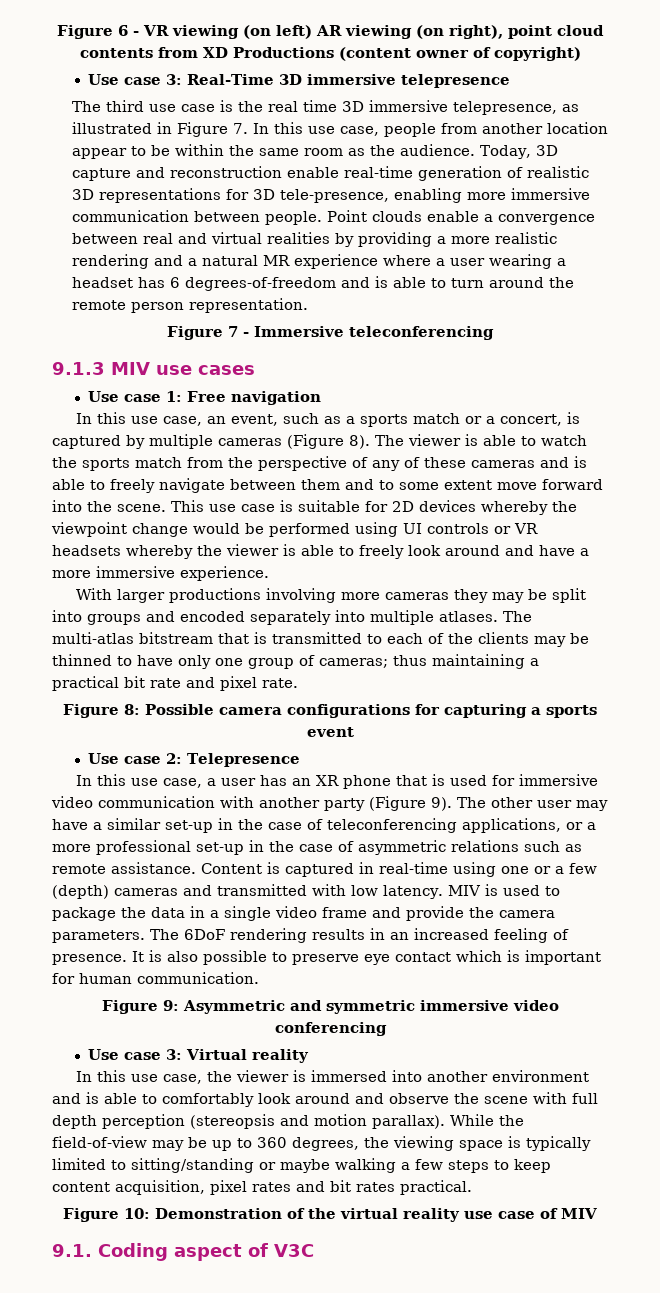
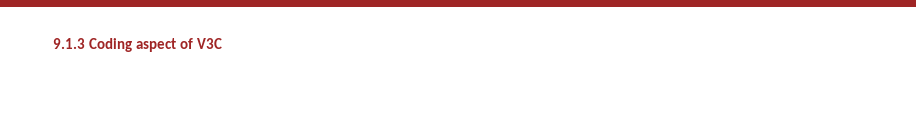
- Figure 6 - VR viewing (on left) AR viewing (on right), point cloud contents from XD Productions (content owner of copyright)
- Use case 3: Real-Time 3D immersive telepresence
- The third use case is the real time 3D immersive telepresence, as illustrated in Figure 7. In this use case, people from another location appear to be within the same room as the audience. Today, 3D capture and reconstruction enable real-time generation of realistic 3D representations for 3D tele-presence, enabling more immersive communication between people. Point clouds enable a convergence between real and virtual realities by providing a more realistic rendering and a natural MR experience where a user wearing a headset has 6 degrees-of-freedom and is able to turn around the remote person representation.
- Figure 7 - Immersive teleconferencing
- 9.1.3 MIV use cases
- Use case 1: Free navigation
- In this use case, an event, such as a sports match or a concert, is captured by multiple cameras (Figure 8). The viewer is able to watch the sports match from the perspective of any of these cameras and is able to freely navigate between them and to some extent move forward into the scene. This use case is suitable for 2D devices whereby the viewpoint change would be performed using UI controls or VR headsets whereby the viewer is able to freely look around and have a more immersive experience.
- With larger productions involving more cameras they may be split into groups and encoded separately into multiple atlases. The multi-atlas bitstream that is transmitted to each of the clients may be thinned to have only one group of cameras; thus maintaining a practical bit rate and pixel rate.
- Figure 8: Possible camera configurations for capturing a sports event
- Use case 2: Telepresence
- In this use case, a user has an XR phone that is used for immersive video communication with another party (Figure 9). The other user may have a similar set-up in the case of teleconferencing applications, or a more professional set-up in the case of asymmetric relations such as remote assistance. Content is captured in real-time using one or a few (depth) cameras and transmitted with low latency. MIV is used to package the data in a single video frame and provide the camera parameters. The 6DoF rendering results in an increased feeling of presence. It is also possible to preserve eye contact which is important for human communication.
- Figure 9: Asymmetric and symmetric immersive video conferencing
- Use case 3: Virtual reality
- In this use case, the viewer is immersed into another environment and is able to comfortably look around and observe the scene with full depth perception (stereopsis and motion parallax). While the field-of-view may be up to 360 degrees, the viewing space is typically limited to sitting/standing or maybe walking a few steps to keep content acquisition, pixel rates and bit rates practical.
- Figure 10: Demonstration of the virtual reality use case of MIV
- 9.1. Coding aspect of V3C
+ 9.1.3 Coding aspect of V3C

